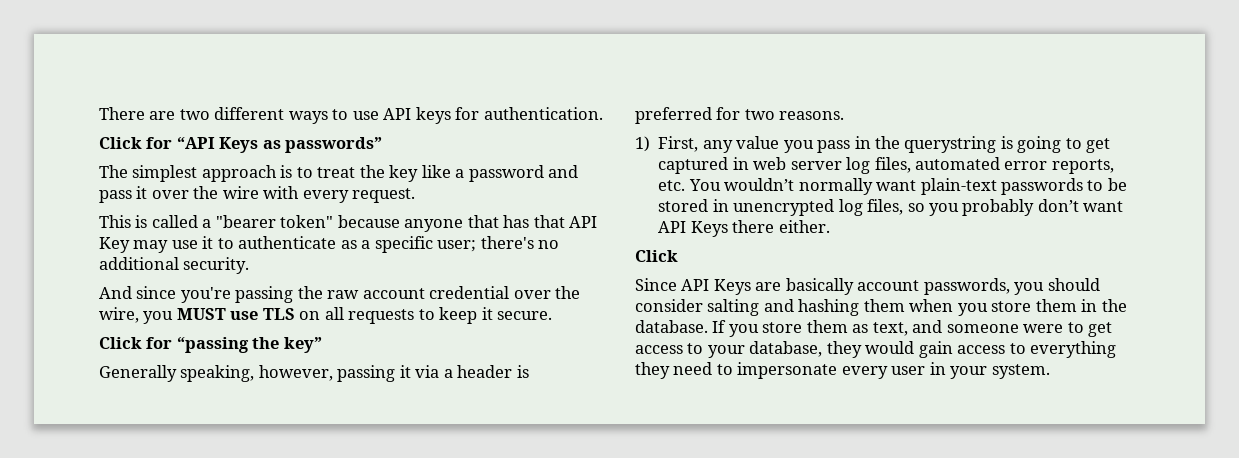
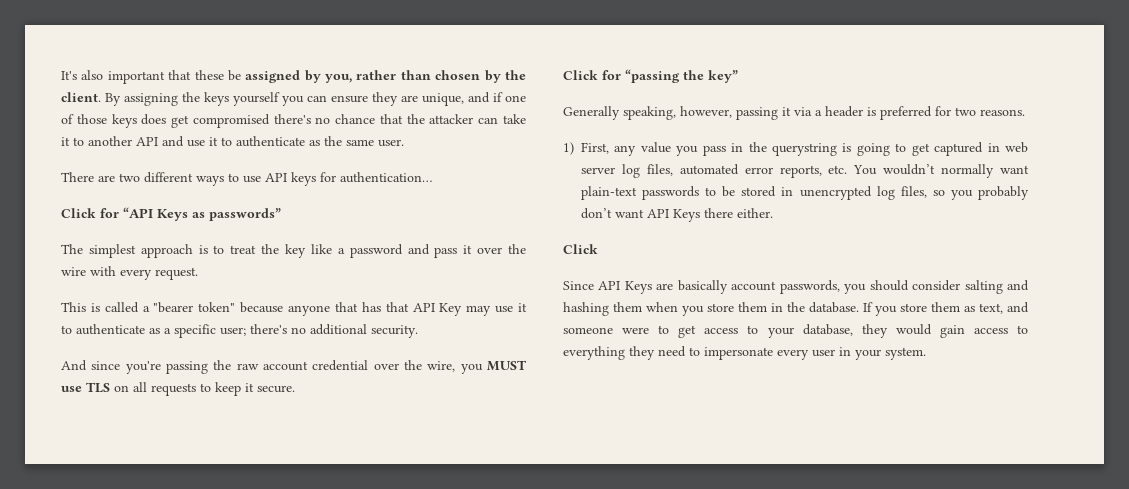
+ It's also important that these be assigned by you, rather than chosen by the client. By assigning the keys yourself you can ensure they are unique, and if one of those keys does get compromised there's no chance that the attacker can take it to another API and use it to authenticate as the same user.
- There are two different ways to use API keys for authentication.
+ There are two different ways to use API keys for authentication…

